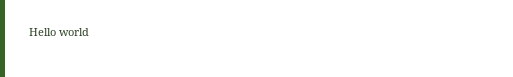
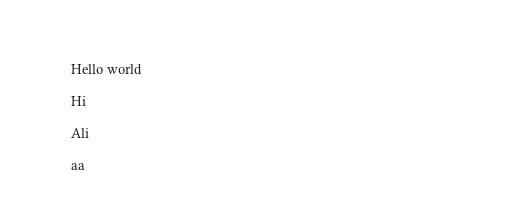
+ Hi
+ Ali
+ aa

